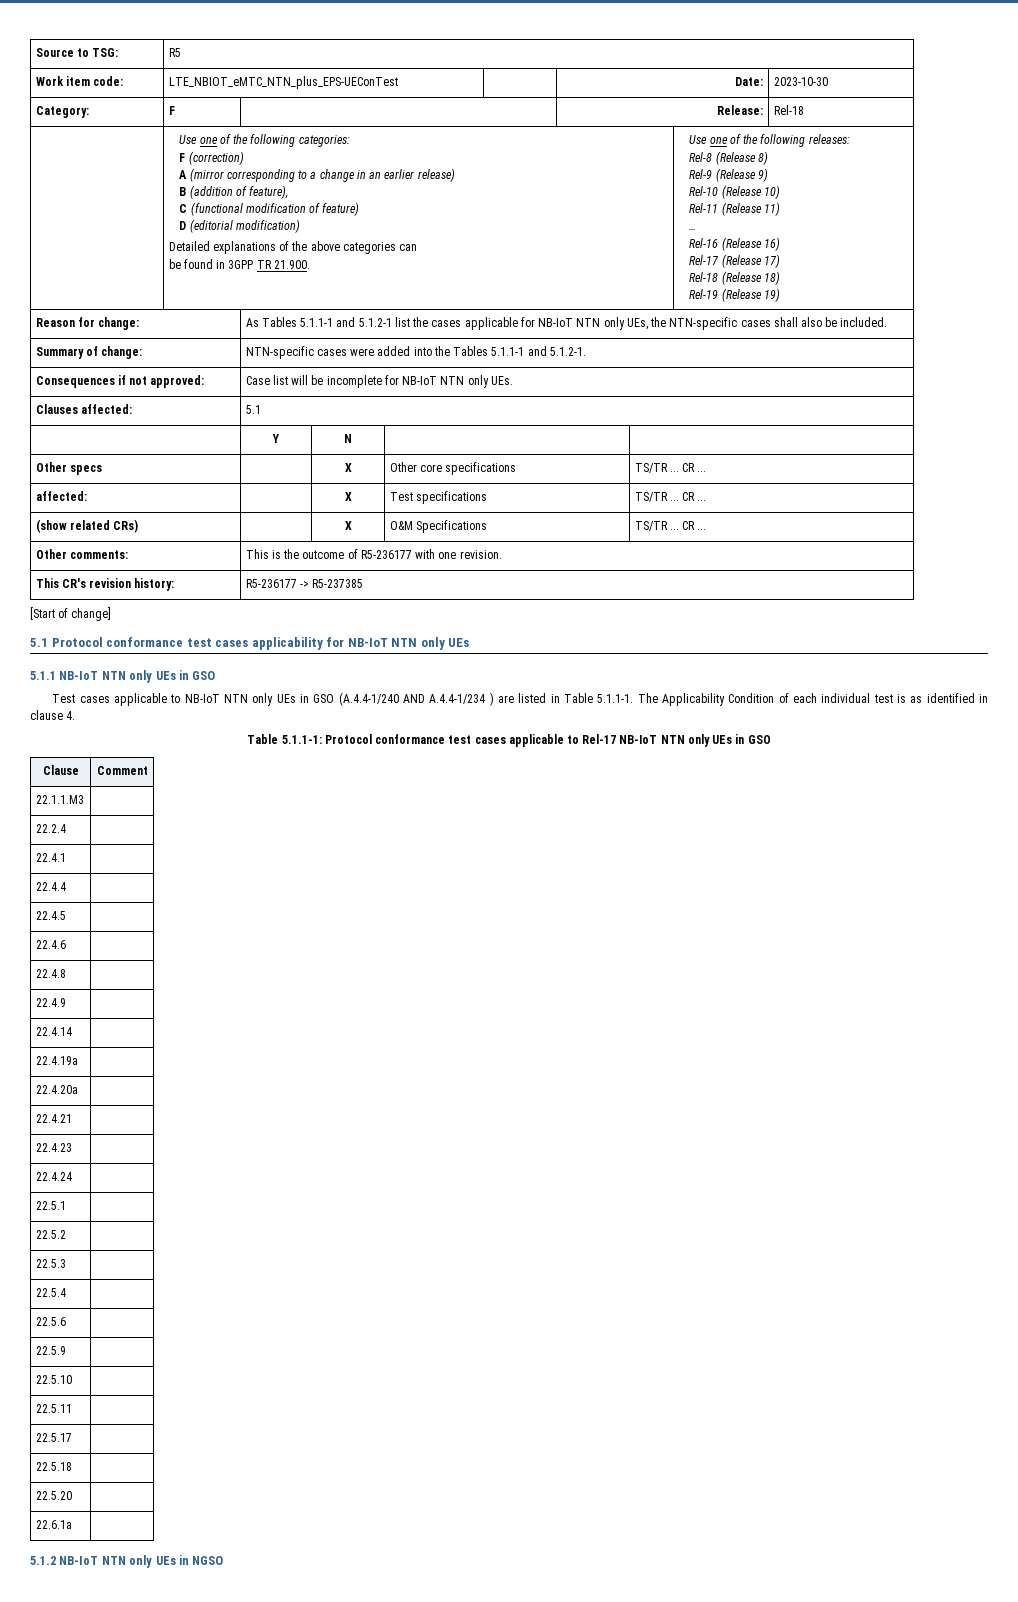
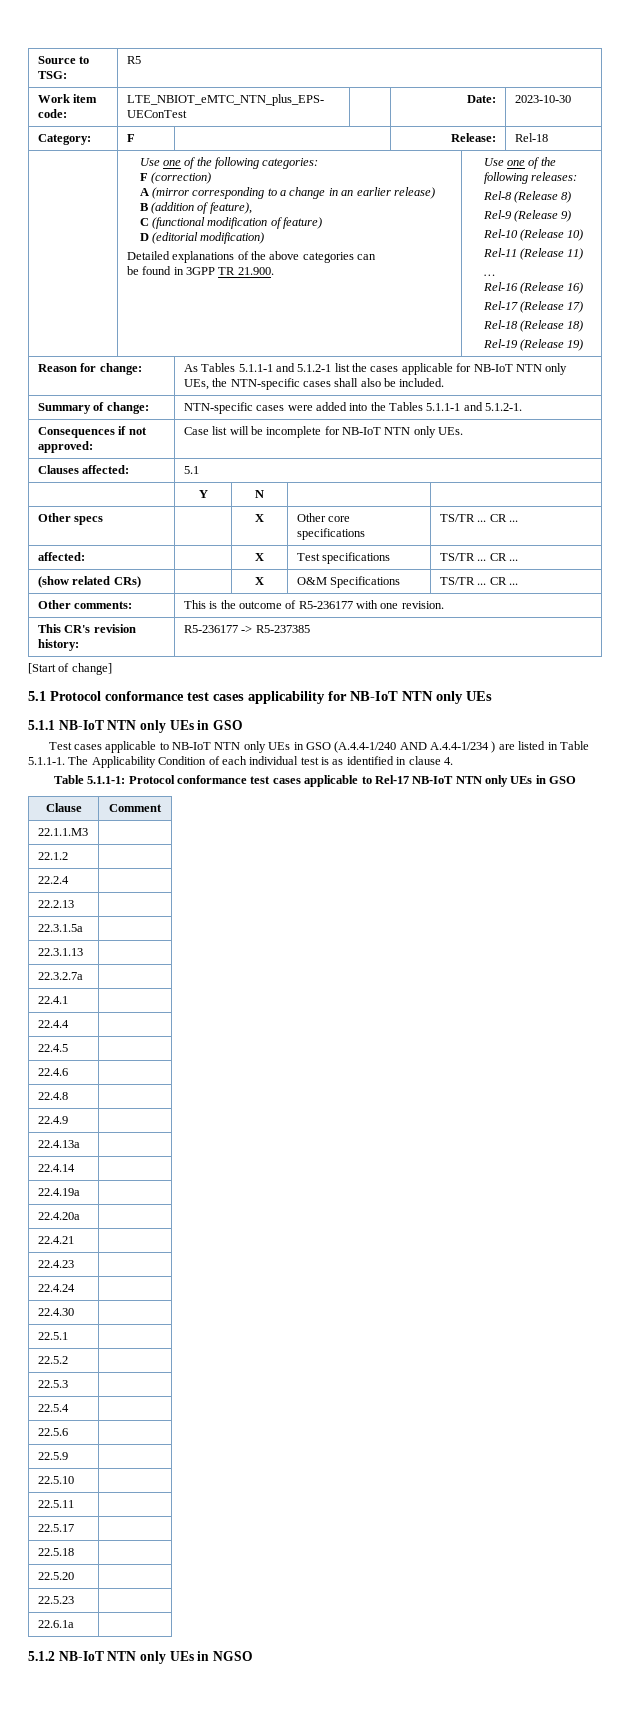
+ 22.1.2 |
+ 22.2.13 |
+ 22.3.1.5a |
+ 22.3.1.13 |
+ 22.3.2.7a |
+ 22.4.13a |
+ 22.4.30 |
+ 22.5.23 |

